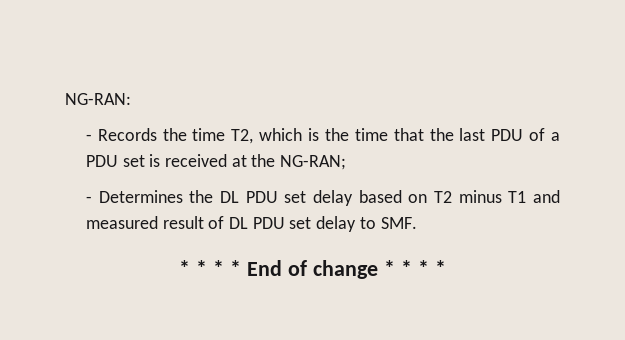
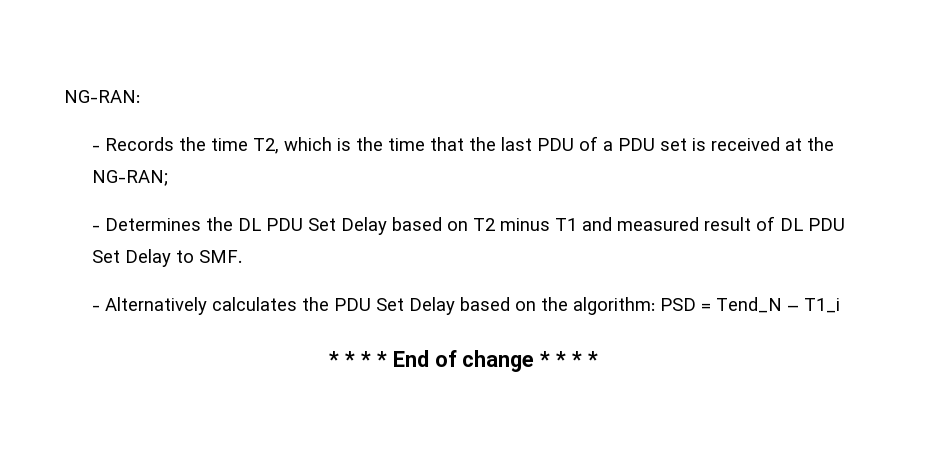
- - Determines the DL PDU set delay based on T2 minus T1 and measured result of DL PDU set delay to SMF.
+ - Determines the DL PDU Set Delay based on T2 minus T1 and measured result of DL PDU Set Delay to SMF.
+ - Alternatively calculates the PDU Set Delay based on the algorithm: PSD = Tend_N – T1_i

